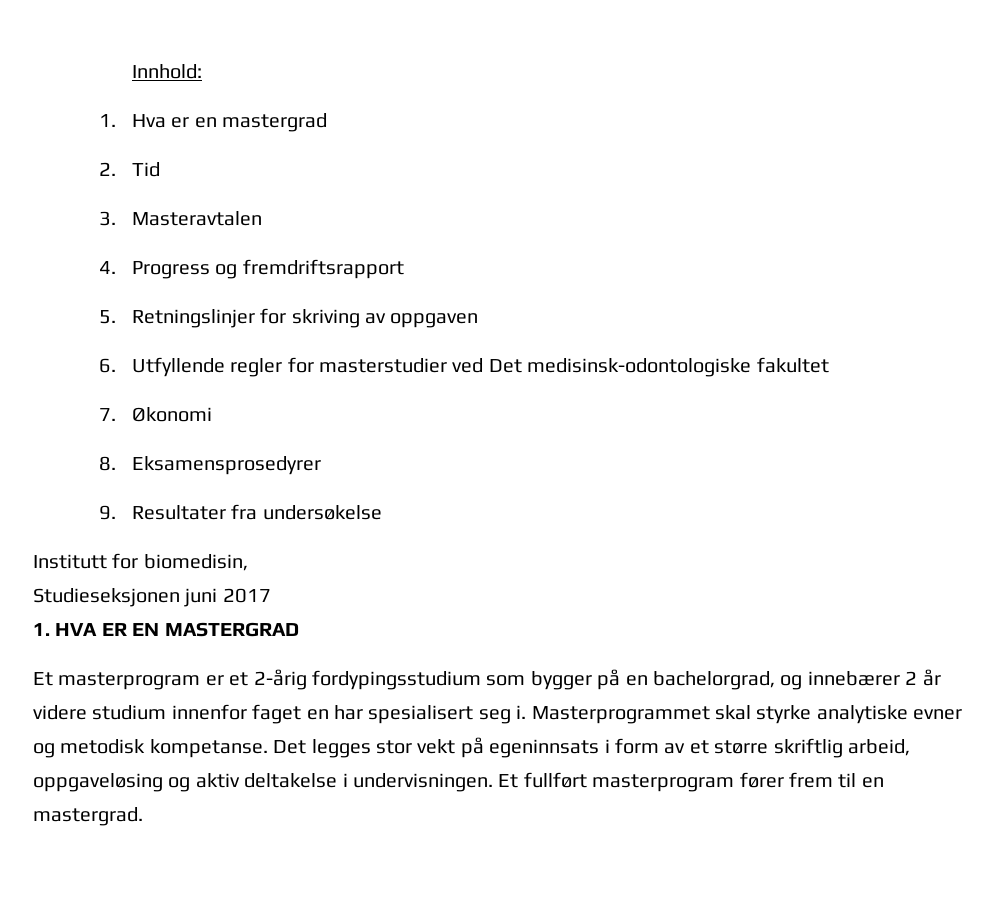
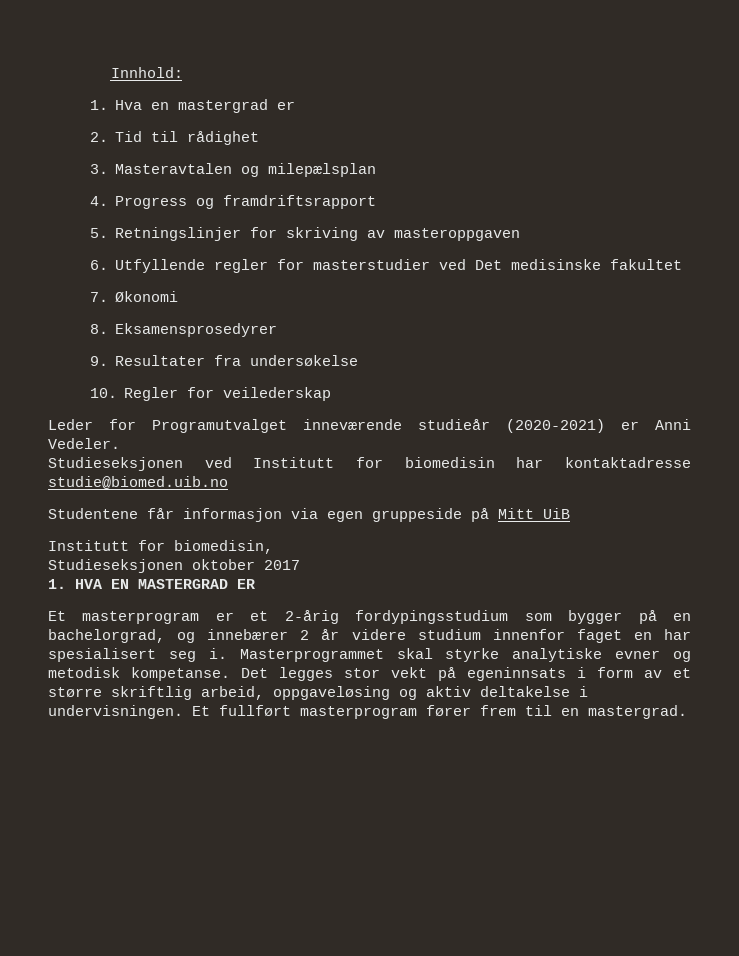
- 1. Hva er en mastergrad
+ 1. Hva en mastergrad er
- 2. Tid
+ 2. Tid til rådighet
- 3. Masteravtalen
+ 3. Masteravtalen og milepælsplan
- 4. Progress og fremdriftsrapport
+ 4. Progress og framdriftsrapport
- 5. Retningslinjer for skriving av oppgaven
+ 5. Retningslinjer for skriving av masteroppgaven
- 6. Utfyllende regler for masterstudier ved Det medisinsk-odontologiske fakultet
+ 6. Utfyllende regler for masterstudier ved Det medisinske fakultet
+ 10. Regler for veilederskap
+ Leder for Programutvalget inneværende studieår (2020-2021) er Anni Vedeler.
+ Studieseksjonen ved Institutt for biomedisin har kontaktadresse studie@biomed.uib.no
+ Studentene får informasjon via egen gruppeside på Mitt UiB
- Studieseksjonen juni 2017
+ Studieseksjonen oktober 2017
- 1. HVA ER EN MASTERGRAD
+ 1. HVA EN MASTERGRAD ER

